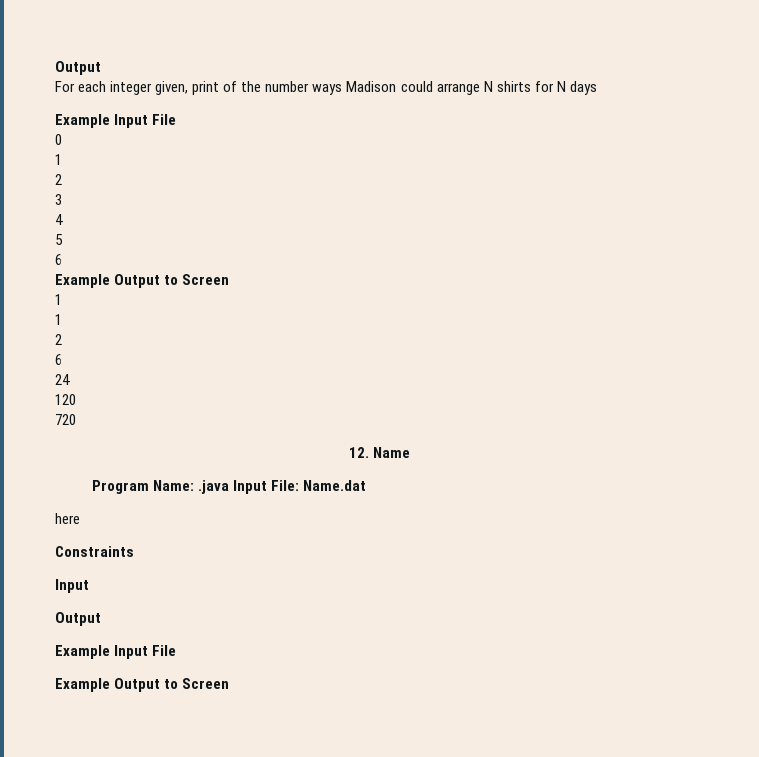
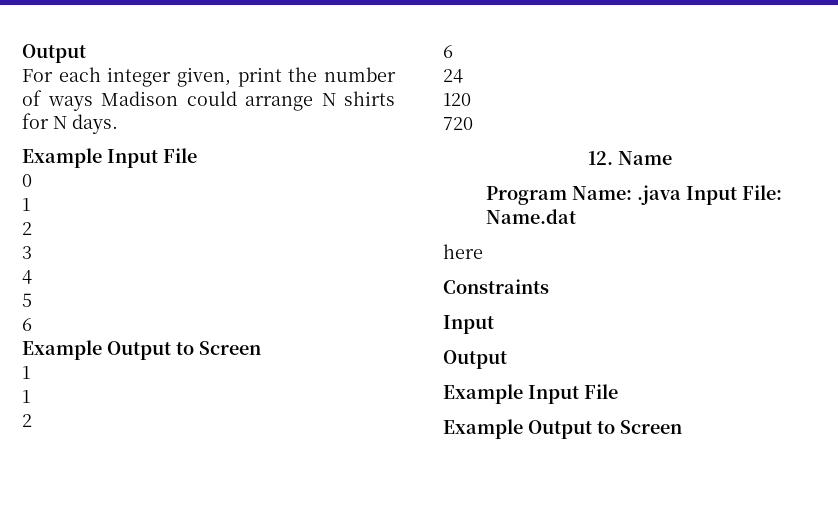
- For each integer given, print of the number ways Madison could arrange N shirts for N days
+ For each integer given, print the number of ways Madison could arrange N shirts for N days.

